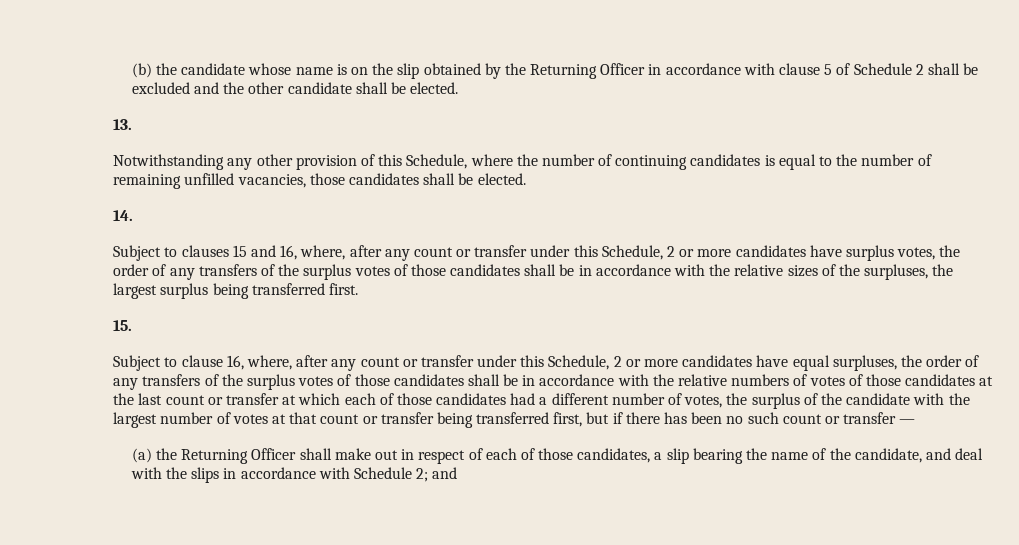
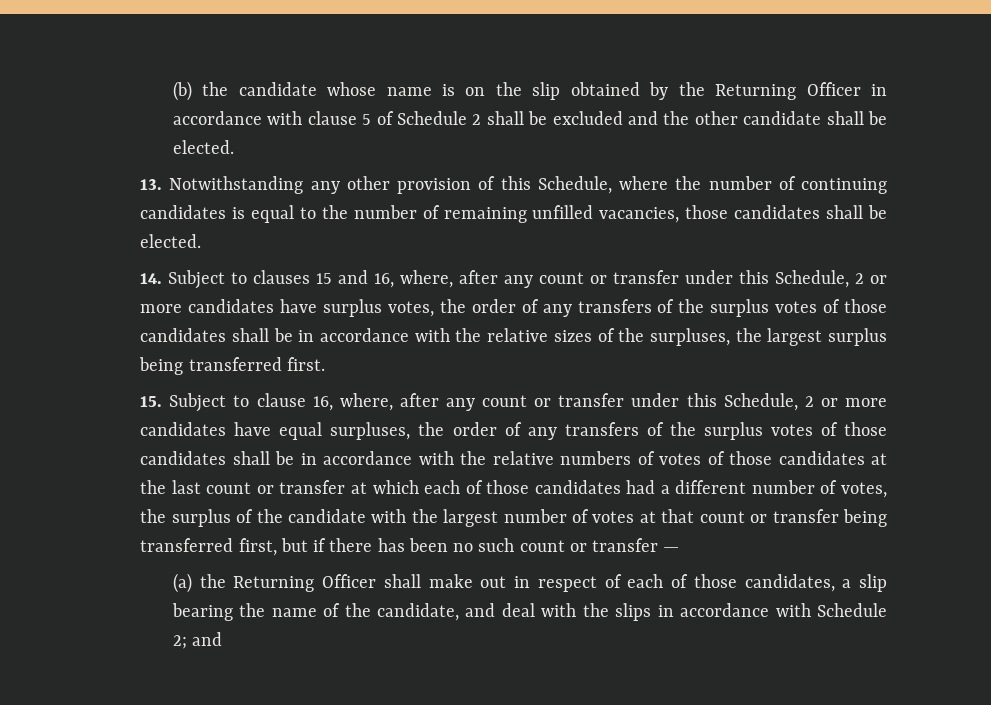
- 13.
- Notwithstanding any other provision of this Schedule, where the number of continuing candidates is equal to the number of remaining unfilled vacancies, those candidates shall be elected.
+ 13. Notwithstanding any other provision of this Schedule, where the number of continuing candidates is equal to the number of remaining unfilled vacancies, those candidates shall be elected.
- 14.
- Subject to clauses 15 and 16, where, after any count or transfer under this Schedule, 2 or more candidates have surplus votes, the order of any transfers of the surplus votes of those candidates shall be in accordance with the relative sizes of the surpluses, the largest surplus being transferred first.
+ 14. Subject to clauses 15 and 16, where, after any count or transfer under this Schedule, 2 or more candidates have surplus votes, the order of any transfers of the surplus votes of those candidates shall be in accordance with the relative sizes of the surpluses, the largest surplus being transferred first.
- 15.
- Subject to clause 16, where, after any count or transfer under this Schedule, 2 or more candidates have equal surpluses, the order of any transfers of the surplus votes of those candidates shall be in accordance with the relative numbers of votes of those candidates at the last count or transfer at which each of those candidates had a different number of votes, the surplus of the candidate with the largest number of votes at that count or transfer being transferred first, but if there has been no such count or transfer —
+ 15. Subject to clause 16, where, after any count or transfer under this Schedule, 2 or more candidates have equal surpluses, the order of any transfers of the surplus votes of those candidates shall be in accordance with the relative numbers of votes of those candidates at the last count or transfer at which each of those candidates had a different number of votes, the surplus of the candidate with the largest number of votes at that count or transfer being transferred first, but if there has been no such count or transfer —

